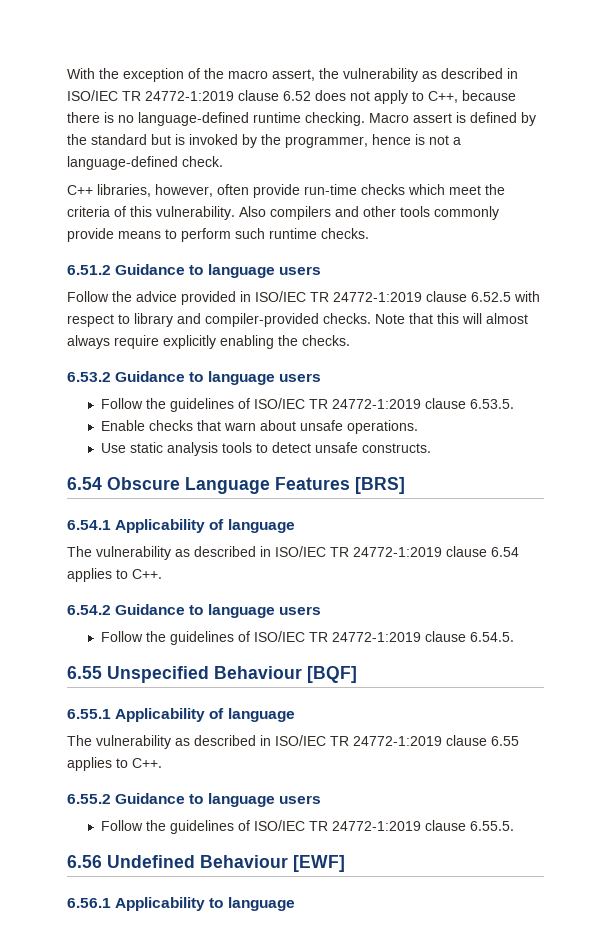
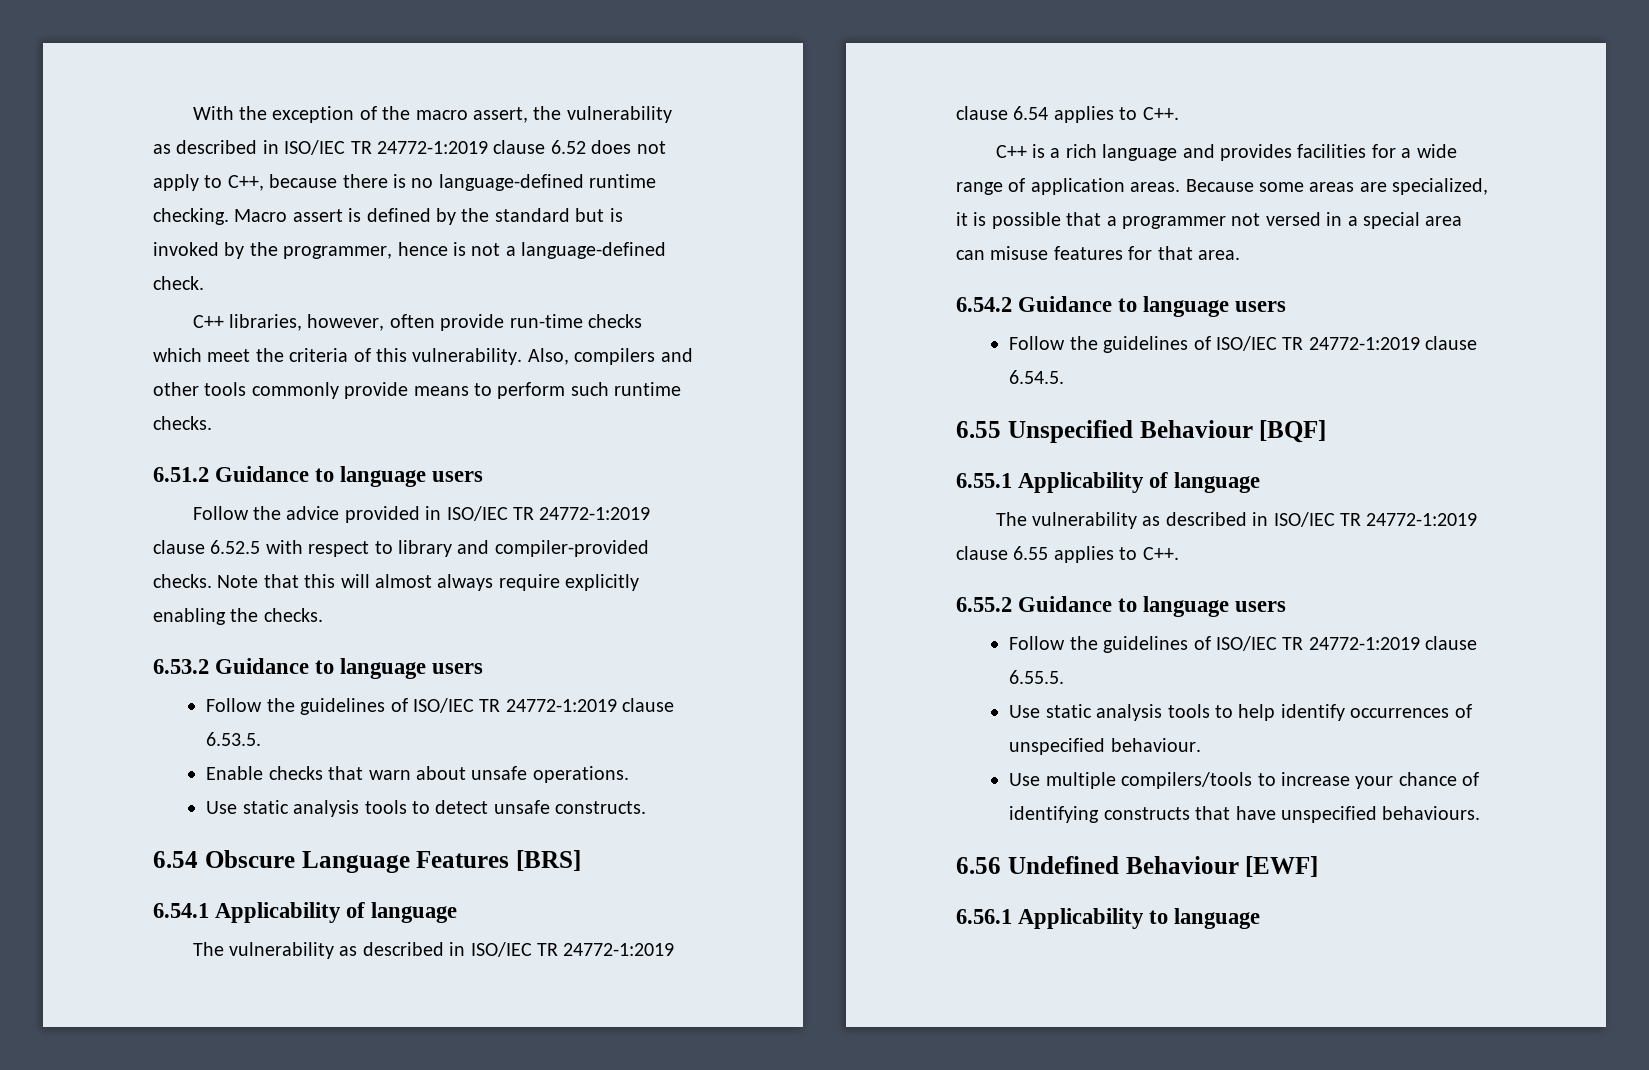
- Also compilers and other tools commonly provide means to perform such runtime checks.
+ Also, compilers and other tools commonly provide means to perform such runtime checks.
+ C++ is a rich language and provides facilities for a wide range of application areas. Because some areas are specialized, it is possible that a programmer not versed in a special area can misuse features for that area.
+ Use static analysis tools to help identify occurrences of unspecified behaviour.
+ Use multiple compilers/tools to increase your chance of identifying constructs that have unspecified behaviours.

